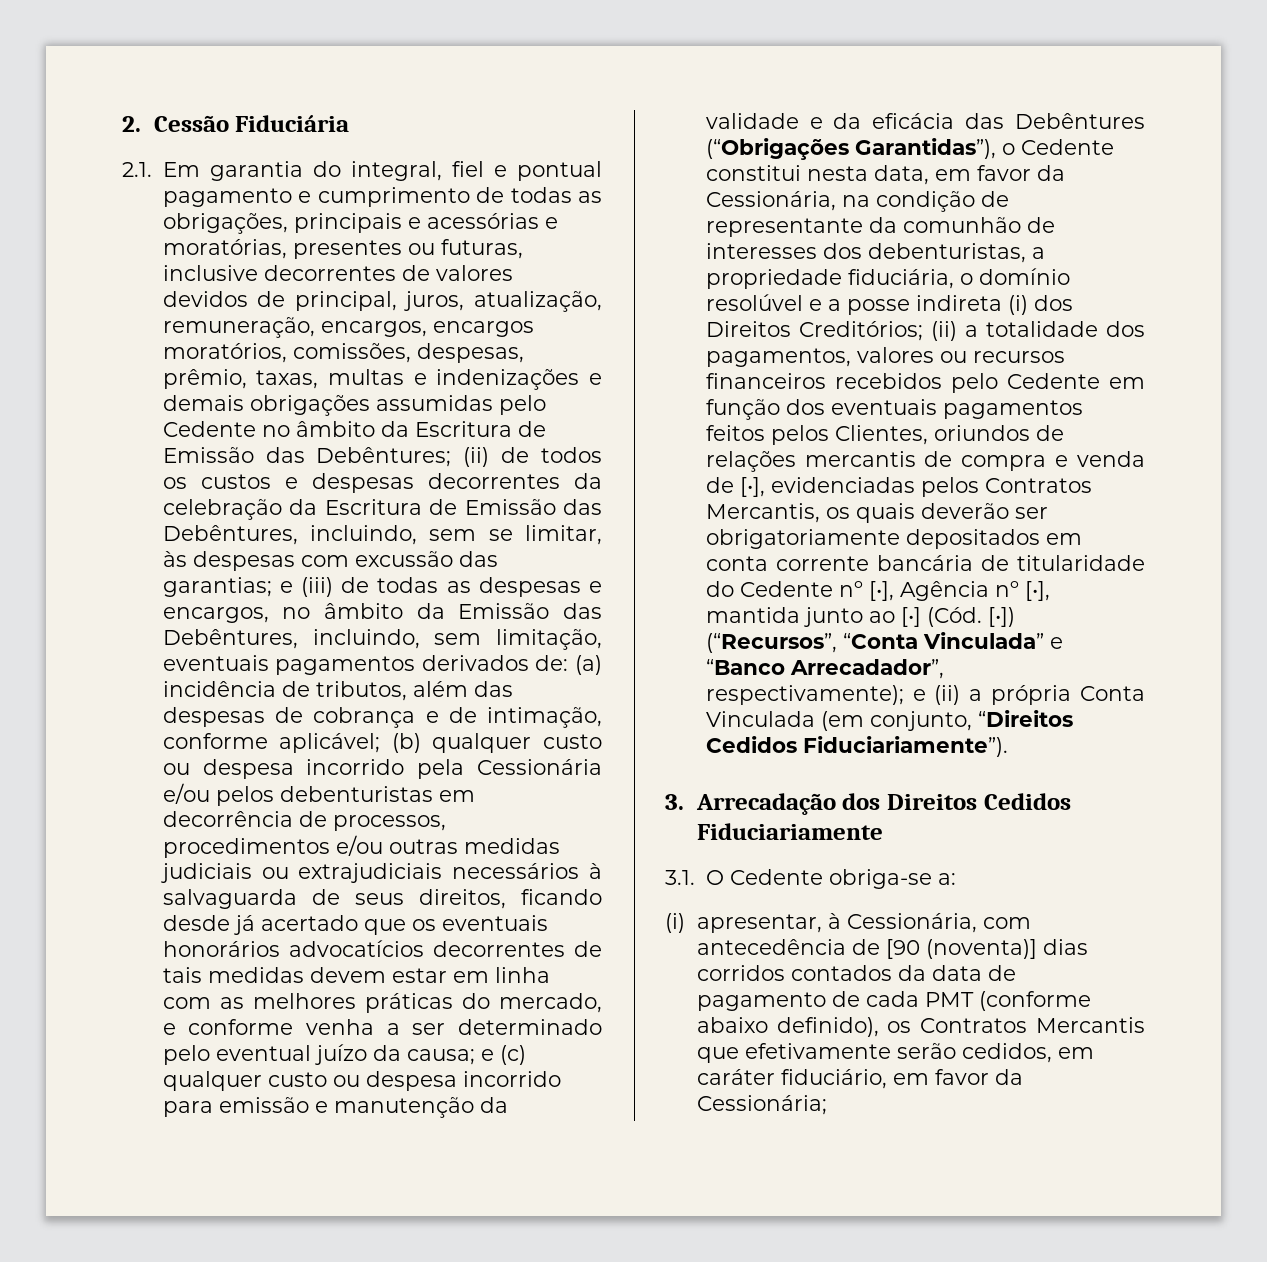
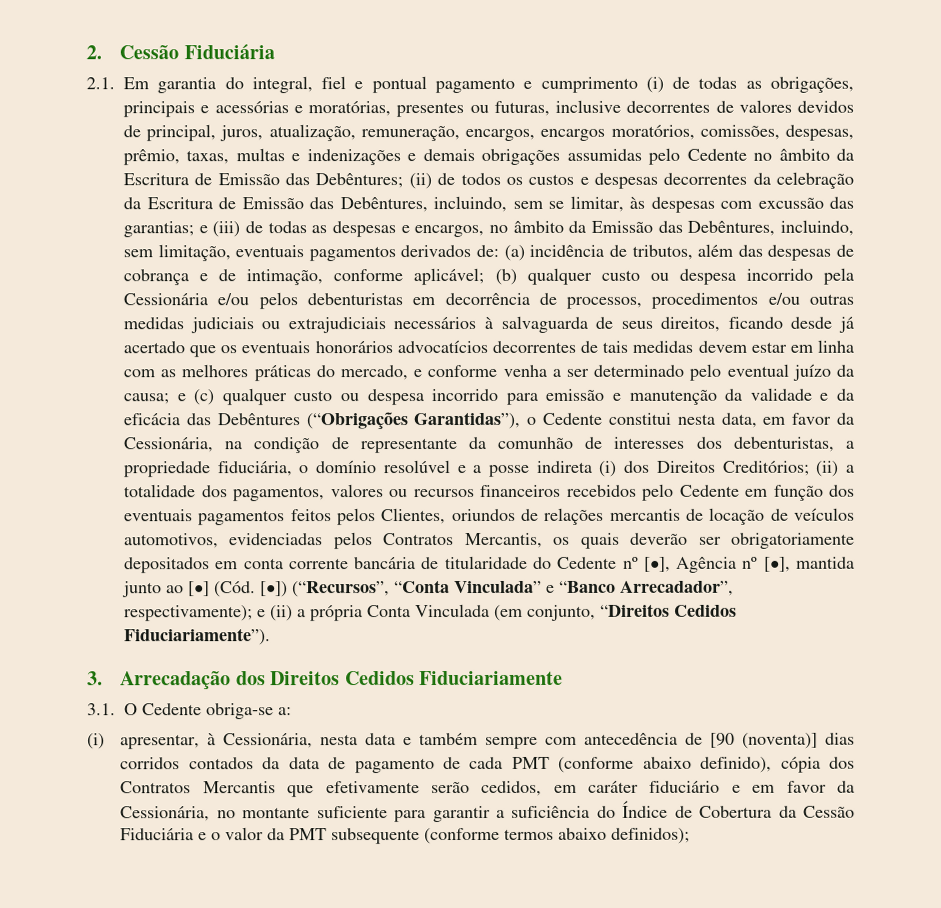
- 2.1. Em garantia do integral, fiel e pontual pagamento e cumprimento de todas as obrigações, principais e acessórias e moratórias, presentes ou futuras, inclusive decorrentes de valores devidos de principal, juros, atualização, remuneração, encargos, encargos moratórios, comissões, despesas, prêmio, taxas, multas e indenizações e demais obrigações assumidas pelo Cedente no âmbito da Escritura de Emissão das Debêntures;
+ 2.1. Em garantia do integral, fiel e pontual pagamento e cumprimento (i) de todas as obrigações, principais e acessórias e moratórias, presentes ou futuras, inclusive decorrentes de valores devidos de principal, juros, atualização, remuneração, encargos, encargos moratórios, comissões, despesas, prêmio, taxas, multas e indenizações e demais obrigações assumidas pelo Cedente no âmbito da Escritura de Emissão das Debêntures;
- (ii) a totalidade dos pagamentos, valores ou recursos financeiros recebidos pelo Cedente em função dos eventuais pagamentos feitos pelos Clientes, oriundos de relações mercantis de compra e venda de [•], evidenciadas pelos Contratos Mercantis, os quais deverão ser obrigatoriamente depositados em conta corrente bancária de titularidade do Cedente nº [•], Agência nº [•], mantida junto ao [•] (Cód. [•]) (“Recursos”, “Conta Vinculada” e “Banco Arrecadador”, respectivamente);
+ (ii) a totalidade dos pagamentos, valores ou recursos financeiros recebidos pelo Cedente em função dos eventuais pagamentos feitos pelos Clientes, oriundos de relações mercantis de locação de veículos automotivos, evidenciadas pelos Contratos Mercantis, os quais deverão ser obrigatoriamente depositados em conta corrente bancária de titularidade do Cedente nº [•], Agência nº [•], mantida junto ao [•] (Cód. [•]) (“Recursos”, “Conta Vinculada” e “Banco Arrecadador”, respectivamente);
- (i) apresentar, à Cessionária, com antecedência de [90 (noventa)] dias corridos contados da data de pagamento de cada PMT (conforme abaixo definido), os Contratos Mercantis que efetivamente serão cedidos, em caráter fiduciário, em favor da Cessionária;
+ (i) apresentar, à Cessionária, nesta data e também sempre com antecedência de [90 (noventa)] dias corridos contados da data de pagamento de cada PMT (conforme abaixo definido), cópia dos Contratos Mercantis que efetivamente serão cedidos, em caráter fiduciário e em favor da Cessionária, no montante suficiente para garantir a suficiência do Índice de Cobertura da Cessão Fiduciária e o valor da PMT subsequente (conforme termos abaixo definidos);

